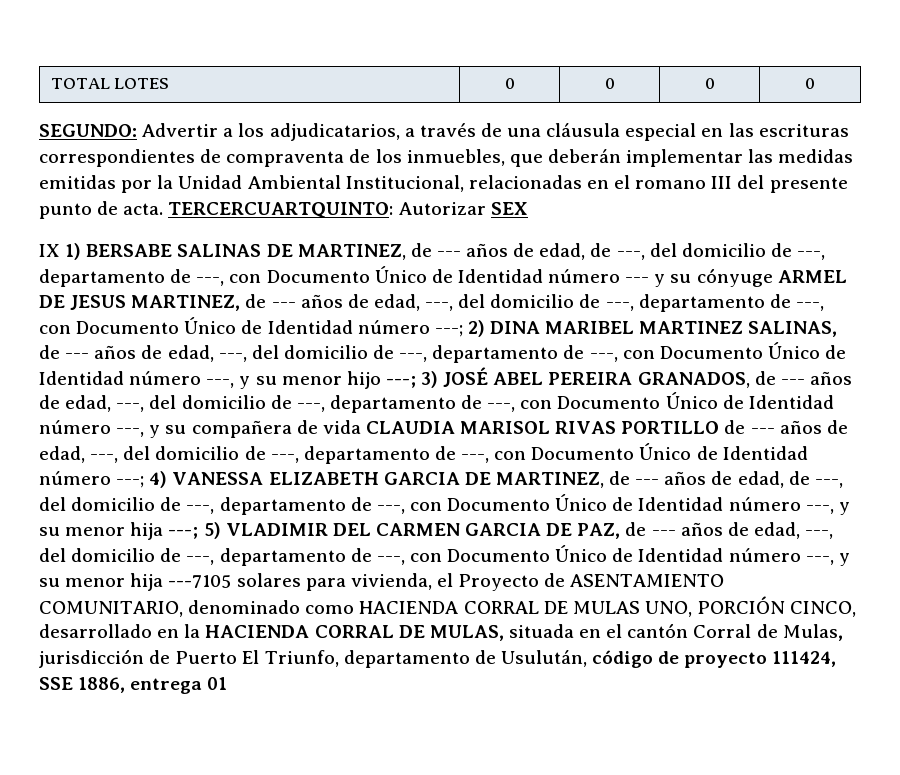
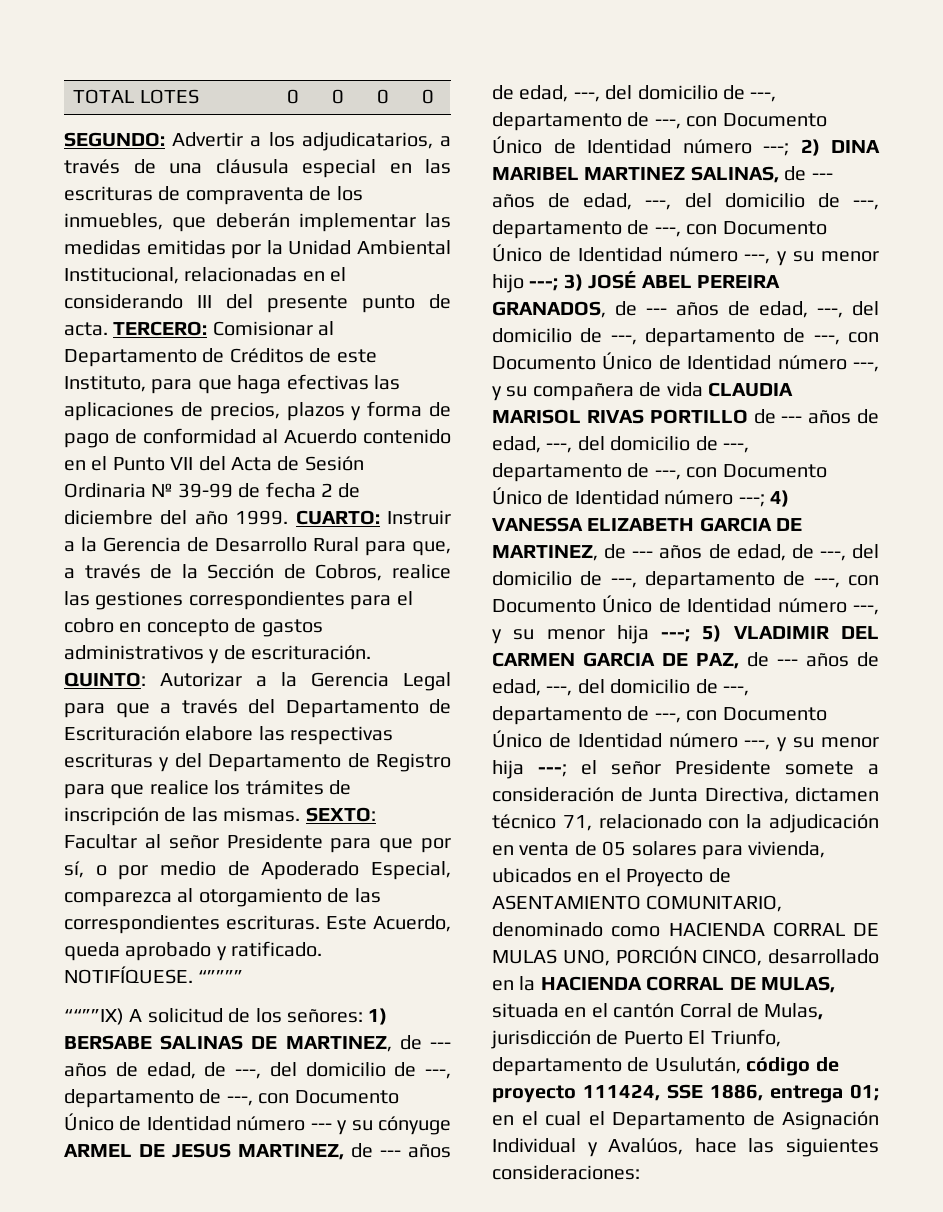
- SEGUNDO: Advertir a los adjudicatarios, a través de una cláusula especial en las escrituras correspondientes de compraventa de los inmuebles, que deberán implementar las medidas emitidas por la Unidad Ambiental Institucional, relacionadas en el romano III del presente punto de acta.
+ SEGUNDO: Advertir a los adjudicatarios, a través de una cláusula especial en las escrituras de compraventa de los inmuebles, que deberán implementar las medidas emitidas por la Unidad Ambiental Institucional, relacionadas en el considerando III del presente punto de acta.
- TERCERCUARTQUINTO: Autorizar SEX
- IX 1) BERSABE SALINAS DE MARTINEZ, de --- años de edad, de ---, del domicilio de ---, departamento de ---, con Documento Único de Identidad número --- y su cónyuge ARMEL DE JESUS MARTINEZ, de --- años de edad, ---, del domicilio de ---, departamento de ---, con Documento Único de Identidad número ---;
+ TERCERO: Comisionar al Departamento de Créditos de este Instituto, para que haga efectivas las aplicaciones de precios, plazos y forma de pago de conformidad al Acuerdo contenido en el Punto VII del Acta de Sesión Ordinaria Nº 39-99 de fecha 2 de diciembre del año 1999. CUARTO: Instruir a la Gerencia de Desarrollo Rural para que, a través de la Sección de Cobros, realice las gestiones correspondientes para el cobro en concepto de gastos administrativos y de escrituración. QUINTO: Autorizar a la Gerencia Legal para que a través del Departamento de Escrituración elabore las respectivas escrituras y del Departamento de Registro para que realice los trámites de inscripción de las mismas. SEXTO: Facultar al señor Presidente para que por sí, o por medio de Apoderado Especial, comparezca al otorgamiento de las correspondientes escrituras. Este Acuerdo, queda aprobado y ratificado. NOTIFÍQUESE. “””””
+ ““””IX) A solicitud de los señores: 1) BERSABE SALINAS DE MARTINEZ, de --- años de edad, de ---, del domicilio de ---, departamento de ---, con Documento Único de Identidad número --- y su cónyuge ARMEL DE JESUS MARTINEZ, de --- años de edad, ---, del domicilio de ---, departamento de ---, con Documento Único de Identidad número ---;
- 5) VLADIMIR DEL CARMEN GARCIA DE PAZ, de --- años de edad, ---, del domicilio de ---, departamento de ---, con Documento Único de Identidad número ---, y su menor hija ---7105 solares para vivienda, el Proyecto de ASENTAMIENTO COMUNITARIO, denominado como HACIENDA CORRAL DE MULAS UNO, PORCIÓN CINCO, desarrollado en la HACIENDA CORRAL DE MULAS, situada en el cantón Corral de Mulas, jurisdicción de Puerto El Triunfo, departamento de Usulután, código de proyecto 111424, SSE 1886, entrega 01
+ 5) VLADIMIR DEL CARMEN GARCIA DE PAZ, de --- años de edad, ---, del domicilio de ---, departamento de ---, con Documento Único de Identidad número ---, y su menor hija ---; el señor Presidente somete a consideración de Junta Directiva, dictamen técnico 71, relacionado con la adjudicación en venta de 05 solares para vivienda, ubicados en el Proyecto de ASENTAMIENTO COMUNITARIO, denominado como HACIENDA CORRAL DE MULAS UNO, PORCIÓN CINCO, desarrollado en la HACIENDA CORRAL DE MULAS, situada en el cantón Corral de Mulas, jurisdicción de Puerto El Triunfo, departamento de Usulután, código de proyecto 111424, SSE 1886, entrega 01; en el cual el Departamento de Asignación Individual y Avalúos, hace las siguientes consideraciones:

